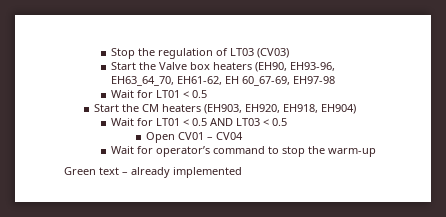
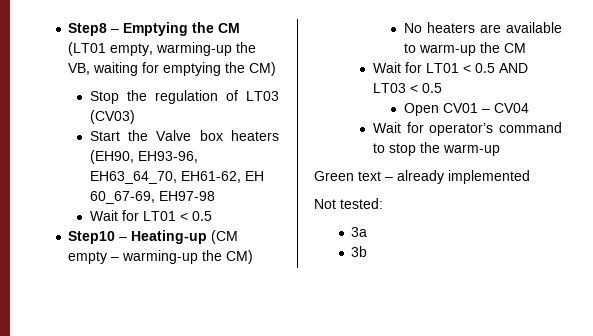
+ Step8 – Emptying the CM (LT01 empty, warming-up the VB, waiting for emptying the CM)
- Start the CM heaters (EH903, EH920, EH918, EH904)
+ Step10 – Heating-up (CM empty – warming-up the CM)
+ No heaters are available to warm-up the CM
+ Not tested:
+ 3a
+ 3b

